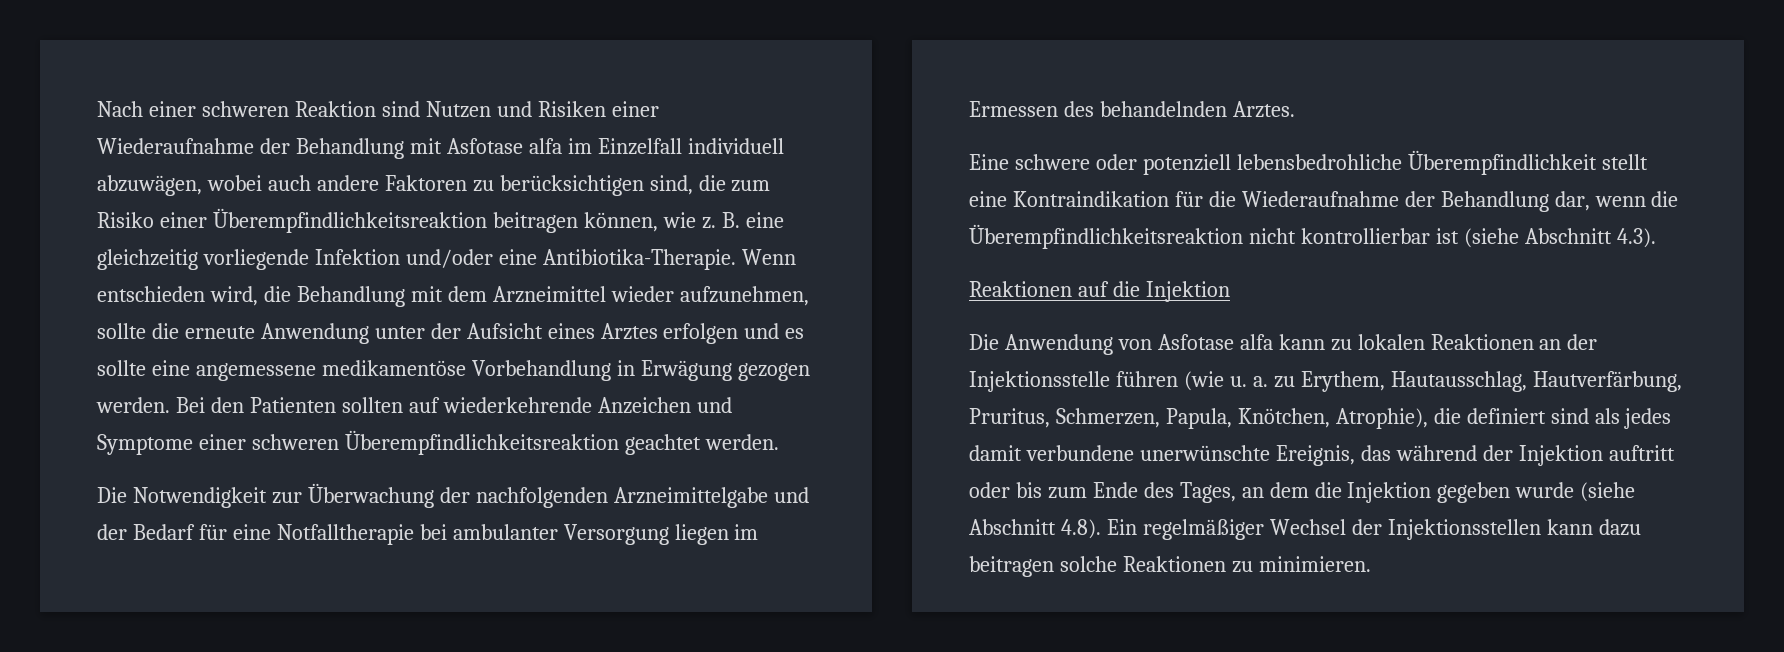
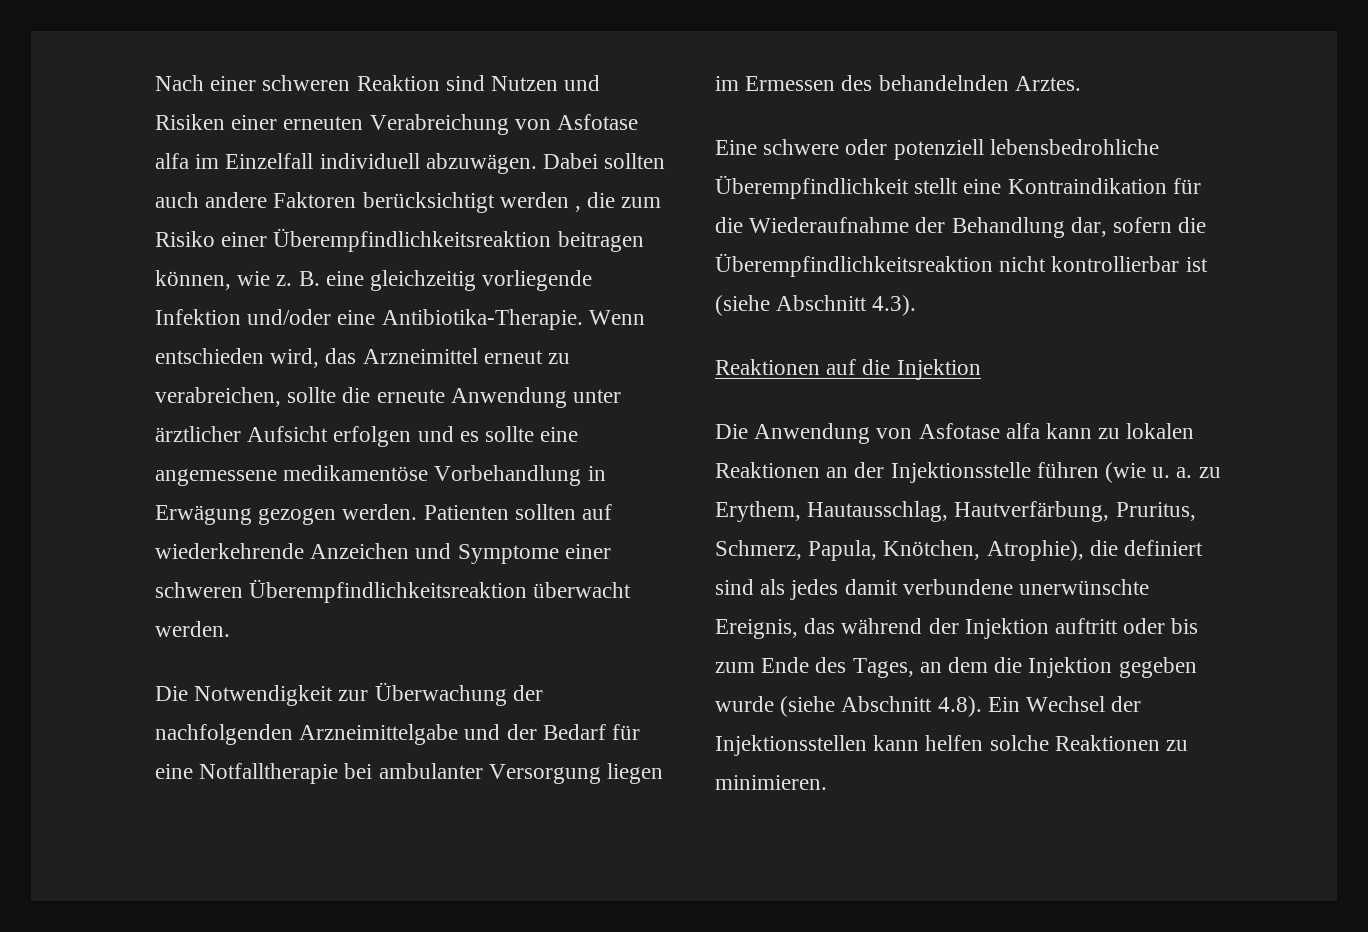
- Nach einer schweren Reaktion sind Nutzen und Risiken einer Wiederaufnahme der Behandlung mit Asfotase alfa im Einzelfall individuell abzuwägen, wobei auch andere Faktoren zu berücksichtigen sind, die zum Risiko einer Überempfindlichkeitsreaktion beitragen können, wie z.
+ Nach einer schweren Reaktion sind Nutzen und Risiken einer erneuten Verabreichung von Asfotase alfa im Einzelfall individuell abzuwägen. Dabei sollten auch andere Faktoren berücksichtigt werden , die zum Risiko einer Überempfindlichkeitsreaktion beitragen können, wie z.
- Wenn entschieden wird, die Behandlung mit dem Arzneimittel wieder aufzunehmen, sollte die erneute Anwendung unter der Aufsicht eines Arztes erfolgen und es sollte eine angemessene medikamentöse Vorbehandlung in Erwägung gezogen werden.
+ Wenn entschieden wird, das Arzneimittel erneut zu verabreichen, sollte die erneute Anwendung unter ärztlicher Aufsicht erfolgen und es sollte eine angemessene medikamentöse Vorbehandlung in Erwägung gezogen werden.
- Bei den Patienten sollten auf wiederkehrende Anzeichen und Symptome einer schweren Überempfindlichkeitsreaktion geachtet werden.
+ Patienten sollten auf wiederkehrende Anzeichen und Symptome einer schweren Überempfindlichkeitsreaktion überwacht werden.
- Eine schwere oder potenziell lebensbedrohliche Überempfindlichkeit stellt eine Kontraindikation für die Wiederaufnahme der Behandlung dar, wenn die Überempfindlichkeitsreaktion nicht kontrollierbar ist (siehe Abschnitt 4.3).
+ Eine schwere oder potenziell lebensbedrohliche Überempfindlichkeit stellt eine Kontraindikation für die Wiederaufnahme der Behandlung dar, sofern die Überempfindlichkeitsreaktion nicht kontrollierbar ist (siehe Abschnitt 4.3).
- Die Anwendung von Asfotase alfa kann zu lokalen Reaktionen an der Injektionsstelle führen (wie u. a. zu Erythem, Hautausschlag, Hautverfärbung, Pruritus, Schmerzen, Papula, Knötchen, Atrophie), die definiert sind als jedes damit verbundene unerwünschte Ereignis, das während der Injektion auftritt oder bis zum Ende des Tages, an dem die Injektion gegeben wurde (siehe Abschnitt 4.8). Ein regelmäßiger Wechsel der Injektionsstellen kann dazu beitragen solche Reaktionen zu minimieren.
+ Die Anwendung von Asfotase alfa kann zu lokalen Reaktionen an der Injektionsstelle führen (wie u. a. zu Erythem, Hautausschlag, Hautverfärbung, Pruritus, Schmerz, Papula, Knötchen, Atrophie), die definiert sind als jedes damit verbundene unerwünschte Ereignis, das während der Injektion auftritt oder bis zum Ende des Tages, an dem die Injektion gegeben wurde (siehe Abschnitt 4.8). Ein Wechsel der Injektionsstellen kann helfen solche Reaktionen zu minimieren.

